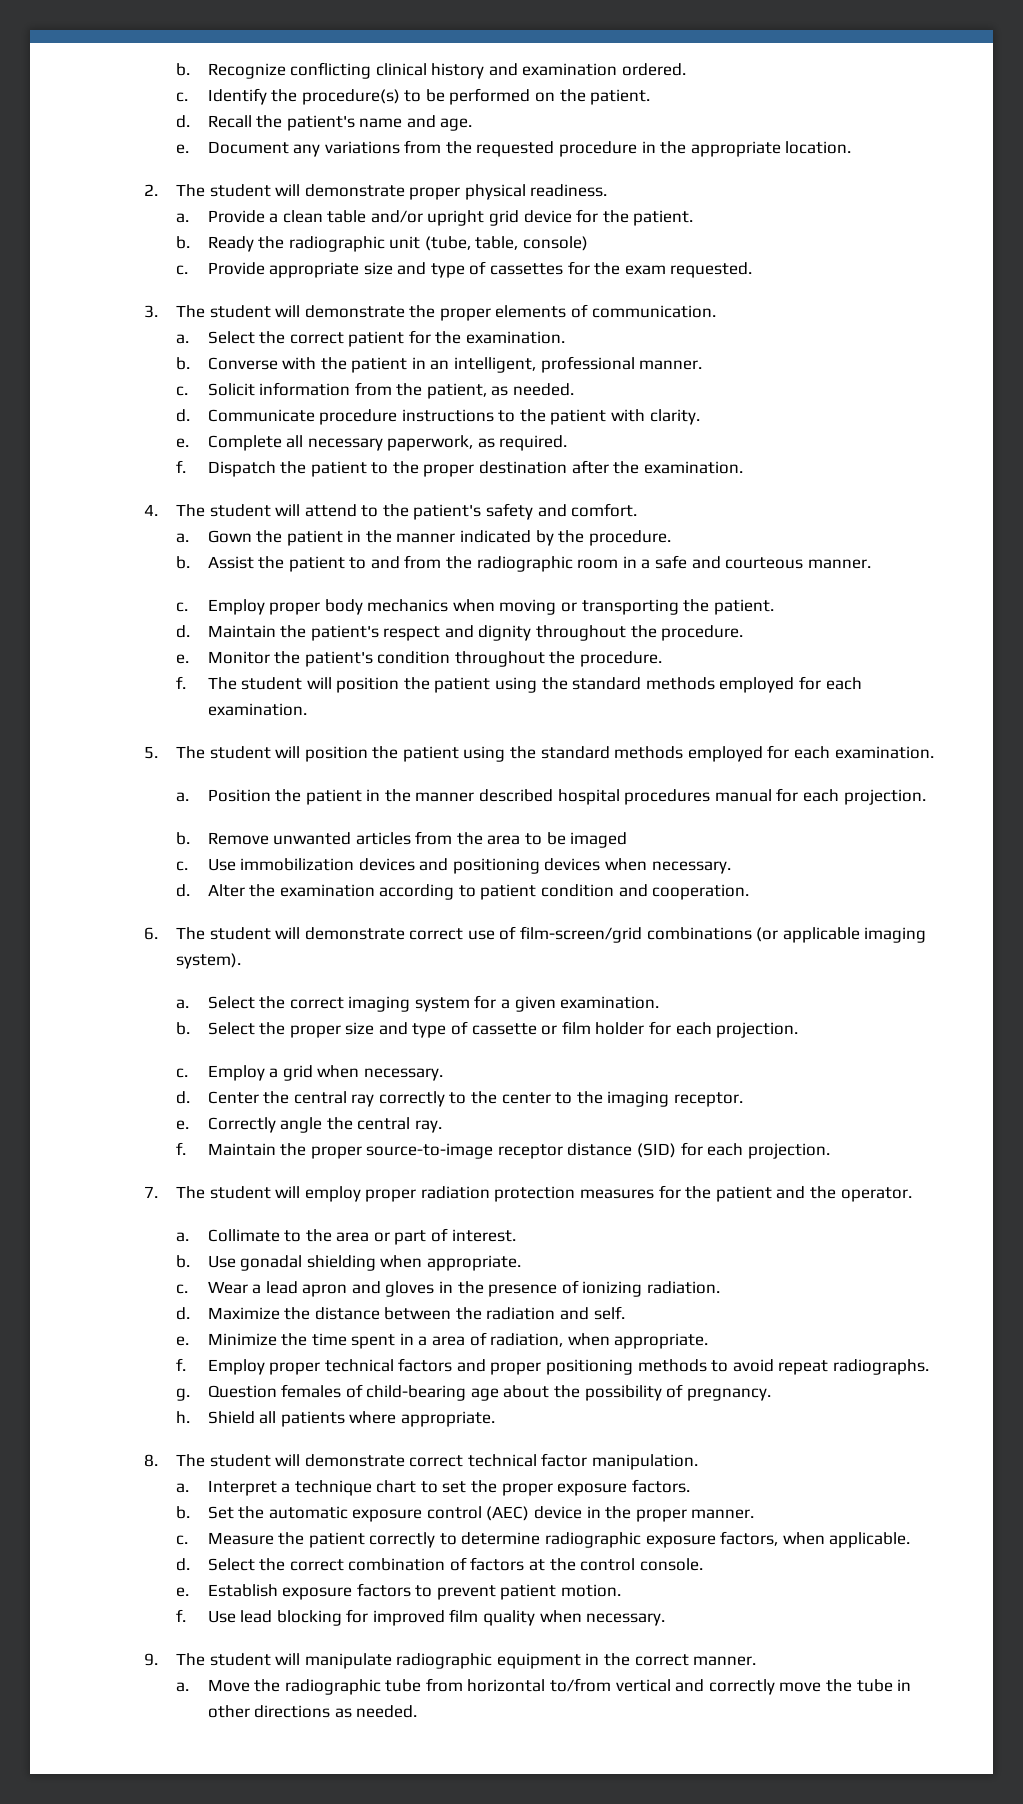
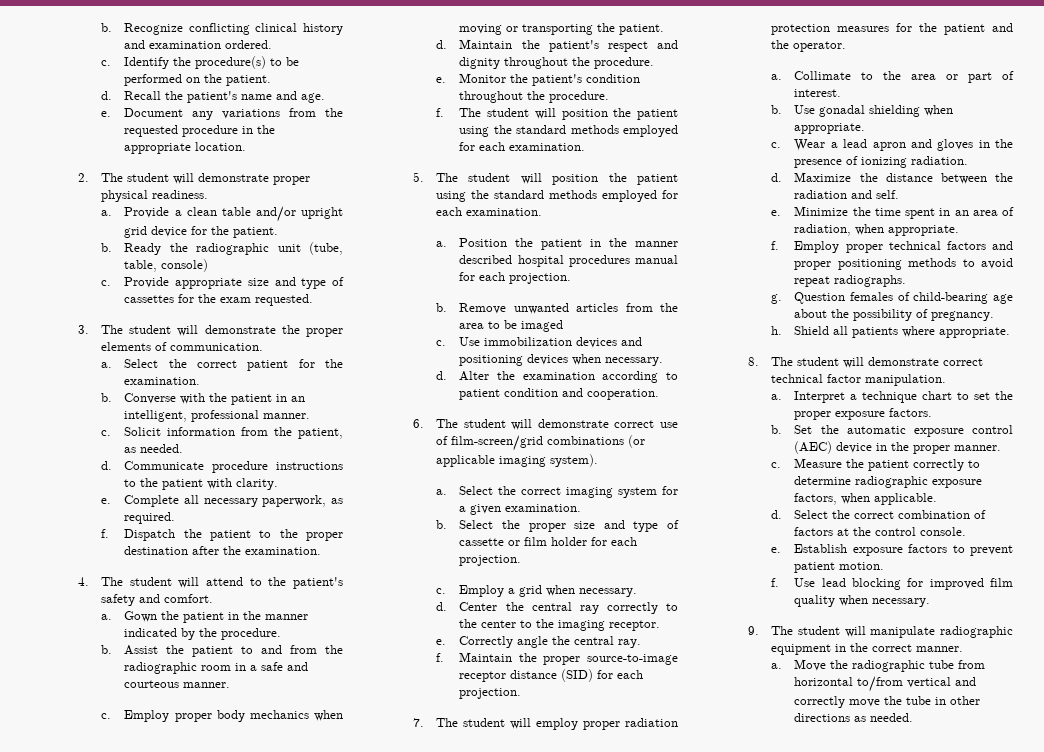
- Minimize the time spent in a area of radiation, when appropriate.
+ Minimize the time spent in an area of radiation, when appropriate.

